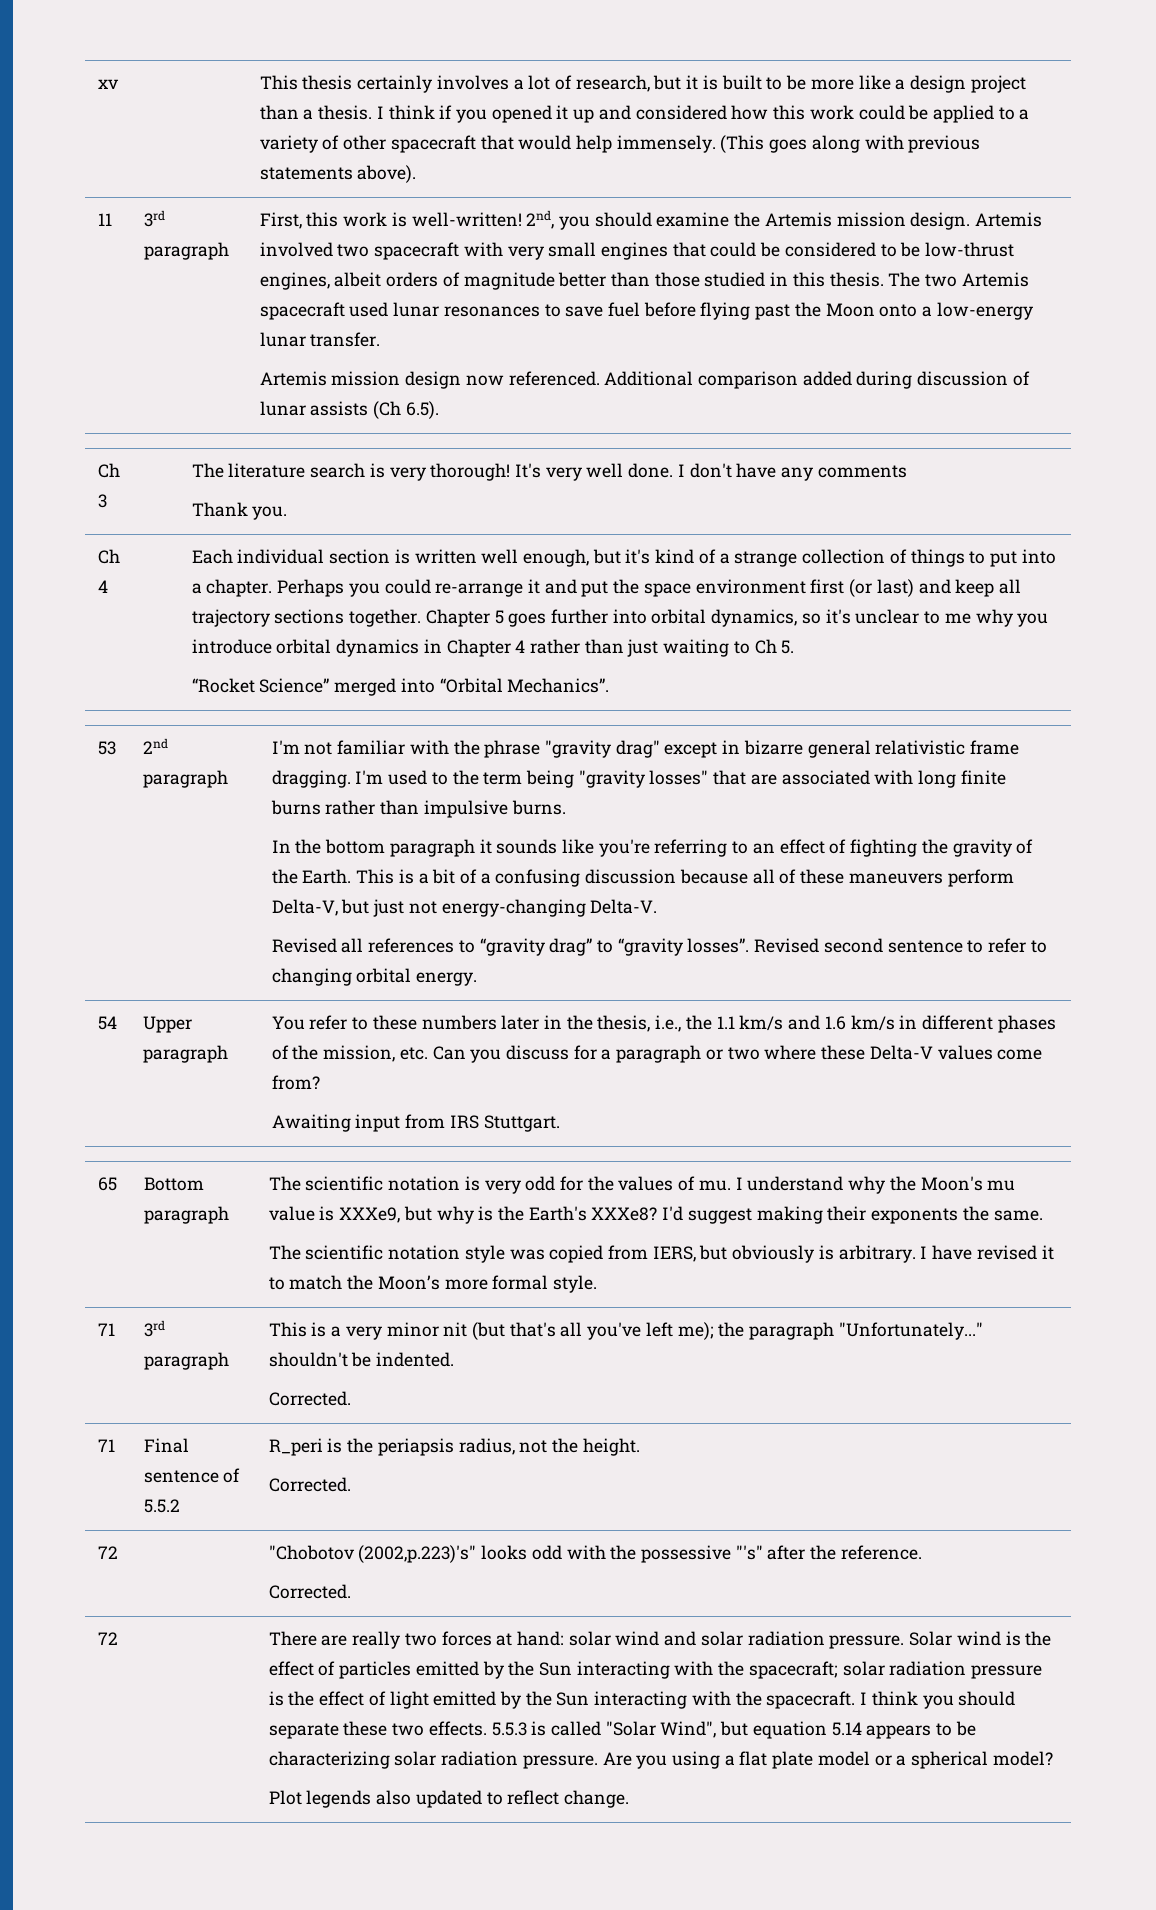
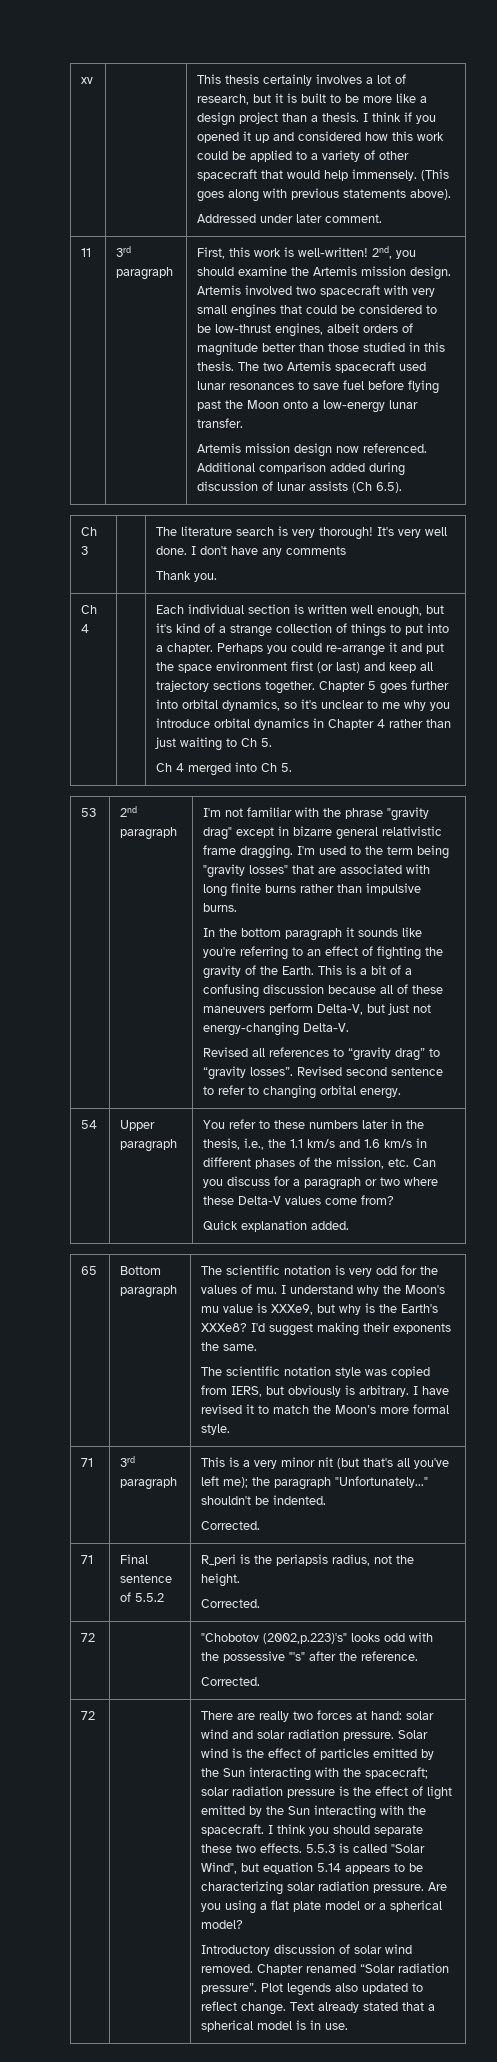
+ Addressed under later comment.
- “Rocket Science” merged into “Orbital Mechanics”.
+ Ch 4 merged into Ch 5.
- Awaiting input from IRS Stuttgart.
+ Quick explanation added.
+ Introductory discussion of solar wind removed. Chapter renamed “Solar radiation pressure”.
+ Text already stated that a spherical model is in use.

